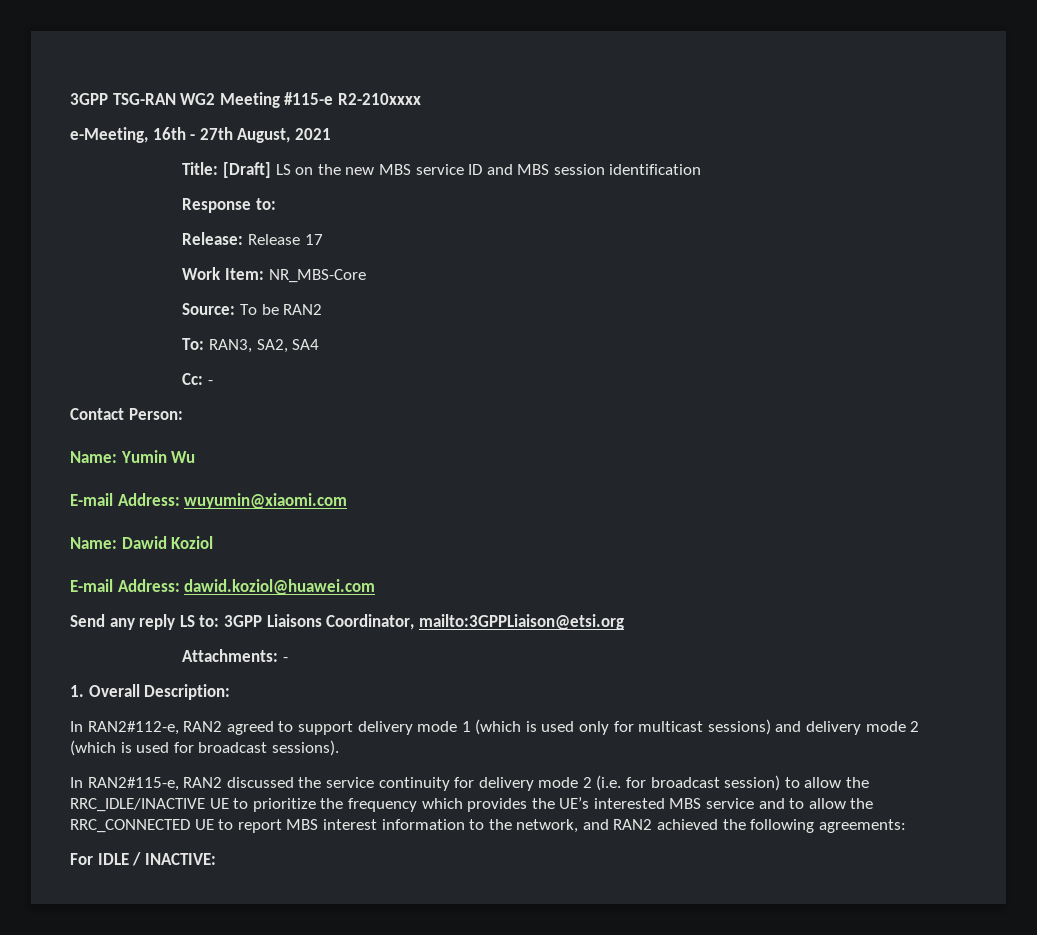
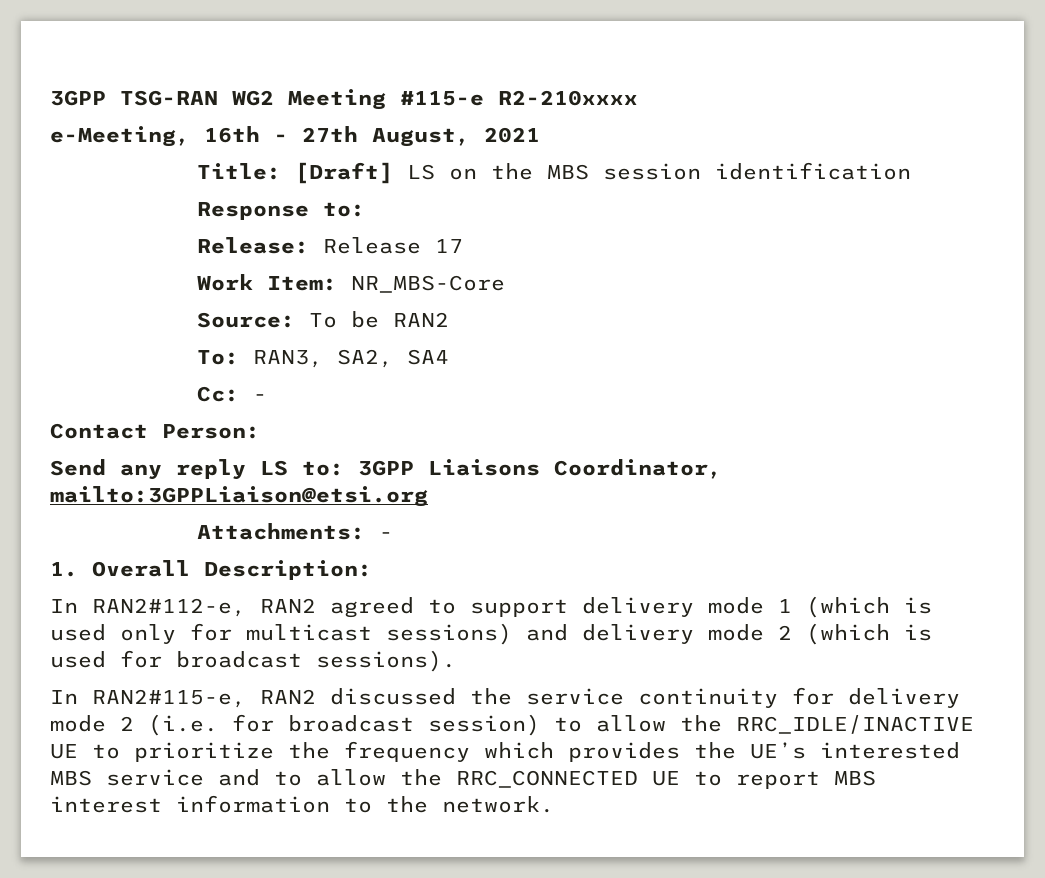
- Title: [Draft] LS on the new MBS service ID and MBS session identification
+ Title: [Draft] LS on the MBS session identification
- Name: Yumin Wu
- E-mail Address: wuyumin@xiaomi.com
- Name: Dawid Koziol
- E-mail Address: dawid.koziol@huawei.com
- In RAN2#115-e, RAN2 discussed the service continuity for delivery mode 2 (i.e. for broadcast session) to allow the RRC_IDLE/INACTIVE UE to prioritize the frequency which provides the UE’s interested MBS service and to allow the RRC_CONNECTED UE to report MBS interest information to the network, and RAN2 achieved the following agreements:
- For IDLE / INACTIVE:
+ In RAN2#115-e, RAN2 discussed the service continuity for delivery mode 2 (i.e. for broadcast session) to allow the RRC_IDLE/INACTIVE UE to prioritize the frequency which provides the UE’s interested MBS service and to allow the RRC_CONNECTED UE to report MBS interest information to the network.

